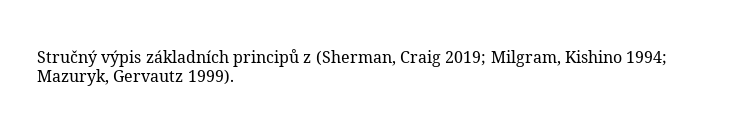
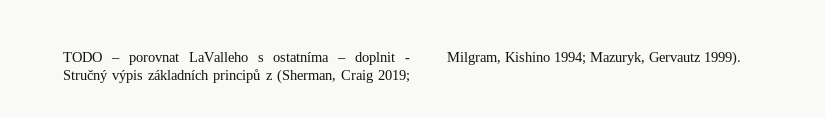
- Stručný výpis základních principů z (Sherman, Craig 2019; Milgram, Kishino 1994; Mazuryk, Gervautz 1999).
+ TODO – porovnat LaValleho s ostatníma – doplnit - Stručný výpis základních principů z (Sherman, Craig 2019; Milgram, Kishino 1994; Mazuryk, Gervautz 1999).

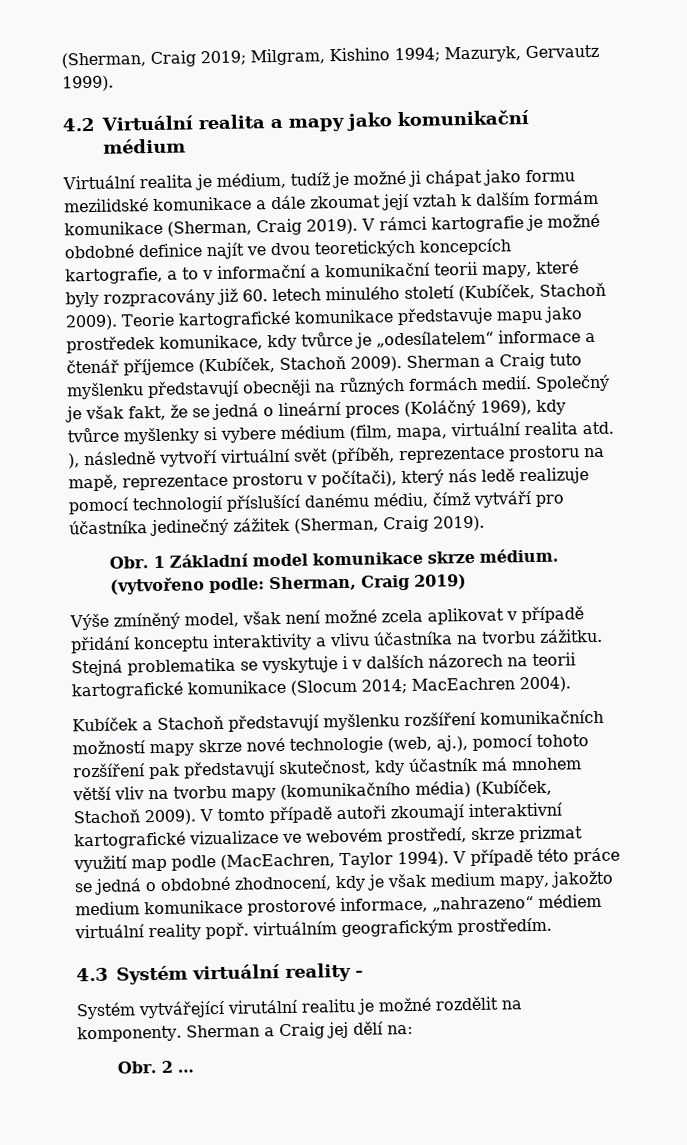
- TODO – porovnat LaValleho s ostatníma – doplnit - Stručný výpis základních principů z (Sherman, Craig 2019; Milgram, Kishino 1994; Mazuryk, Gervautz 1999).
+ (Sherman, Craig 2019; Milgram, Kishino 1994; Mazuryk, Gervautz 1999).
+ 4.2 Virtuální realita a mapy jako komunikační médium
+ Virtuální realita je médium, tudíž je možné ji chápat jako formu mezilidské komunikace a dále zkoumat její vztah k dalším formám komunikace (Sherman, Craig 2019). V rámci kartografie je možné obdobné definice najít ve dvou teoretických koncepcích kartografie, a to v informační a komunikační teorii mapy, které byly rozpracovány již 60. letech minulého století (Kubíček, Stachoň 2009). Teorie kartografické komunikace představuje mapu jako prostředek komunikace, kdy tvůrce je „odesílatelem“ informace a čtenář příjemce (Kubíček, Stachoň 2009). Sherman a Craig tuto myšlenku představují obecněji na různých formách medií. Společný je však fakt, že se jedná o lineární proces (Koláčný 1969), kdy tvůrce myšlenky si vybere médium (film, mapa, virtuální realita atd. ), následně vytvoří virtuální svět (příběh, reprezentace prostoru na mapě, reprezentace prostoru v počítači), který nás ledě realizuje pomocí technologií příslušící danému médiu, čímž vytváří pro účastníka jedinečný zážitek (Sherman, Craig 2019).
+ Obr. 1 Základní model komunikace skrze médium. (vytvořeno podle: Sherman, Craig 2019)
+ Výše zmíněný model, však není možné zcela aplikovat v případě přidání konceptu interaktivity a vlivu účastníka na tvorbu zážitku. Stejná problematika se vyskytuje i v dalších názorech na teorii kartografické komunikace (Slocum 2014; MacEachren 2004).
+ Kubíček a Stachoň představují myšlenku rozšíření komunikačních možností mapy skrze nové technologie (web, aj.), pomocí tohoto rozšíření pak představují skutečnost, kdy účastník má mnohem větší vliv na tvorbu mapy (komunikačního média) (Kubíček, Stachoň 2009). V tomto případě autoři zkoumají interaktivní kartografické vizualizace ve webovém prostředí, skrze prizmat využití map podle (MacEachren, Taylor 1994). V případě této práce se jedná o obdobné zhodnocení, kdy je však medium mapy, jakožto medium komunikace prostorové informace, „nahrazeno“ médiem virtuální reality popř. virtuálním geografickým prostředím.
+ 4.3 Systém virtuální reality -
+ Systém vytvářející virutální realitu je možné rozdělit na komponenty. Sherman a Craig jej dělí na:
+ Obr. 2 …

